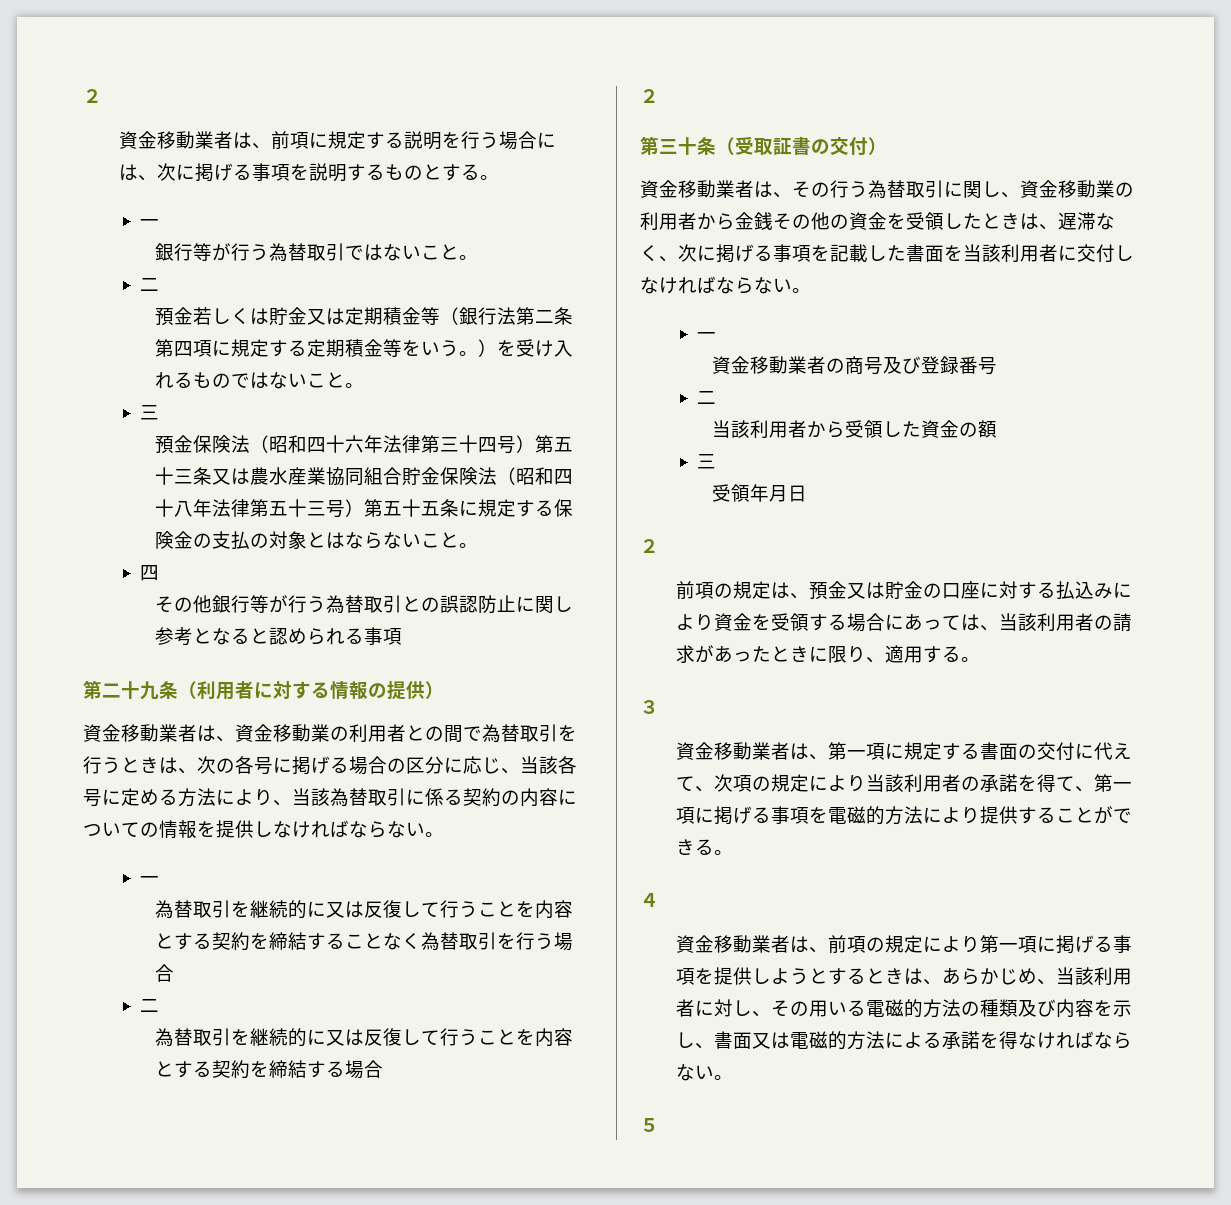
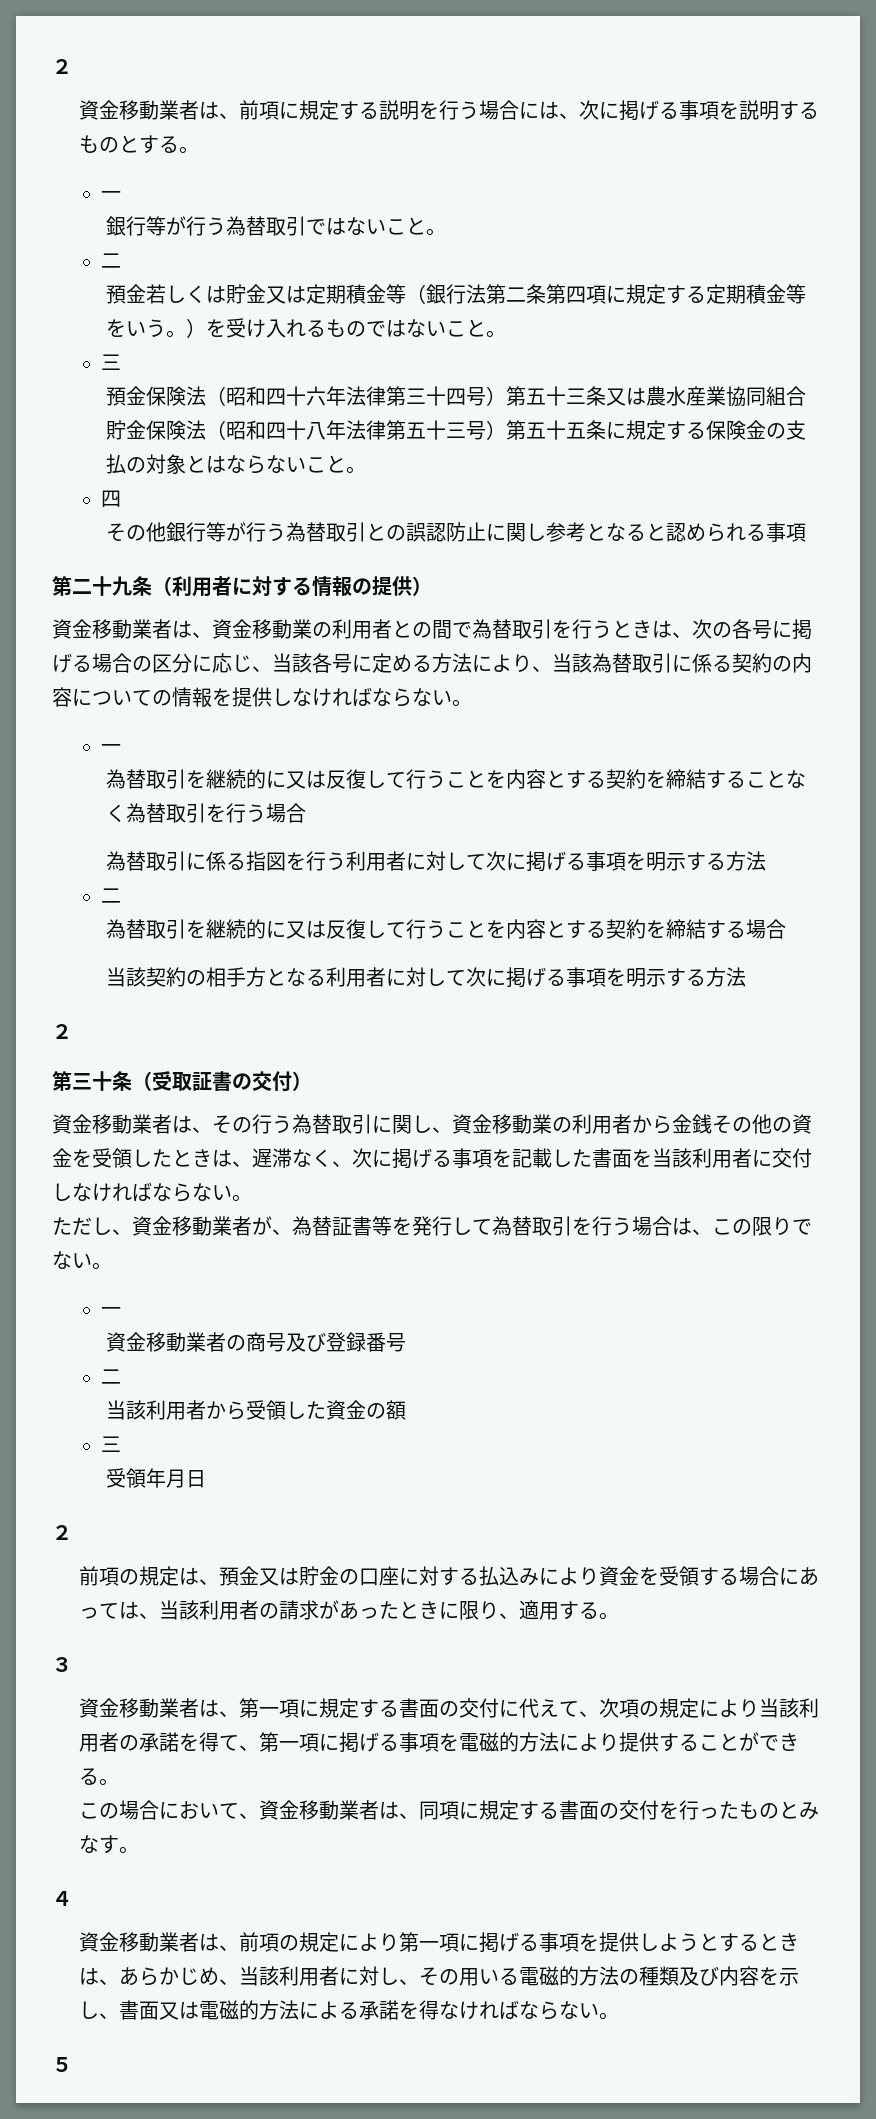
+ 為替取引に係る指図を行う利用者に対して次に掲げる事項を明示する方法
+ 当該契約の相手方となる利用者に対して次に掲げる事項を明示する方法
+ ただし、資金移動業者が、為替証書等を発行して為替取引を行う場合は、この限りでない。
+ この場合において、資金移動業者は、同項に規定する書面の交付を行ったものとみなす。

